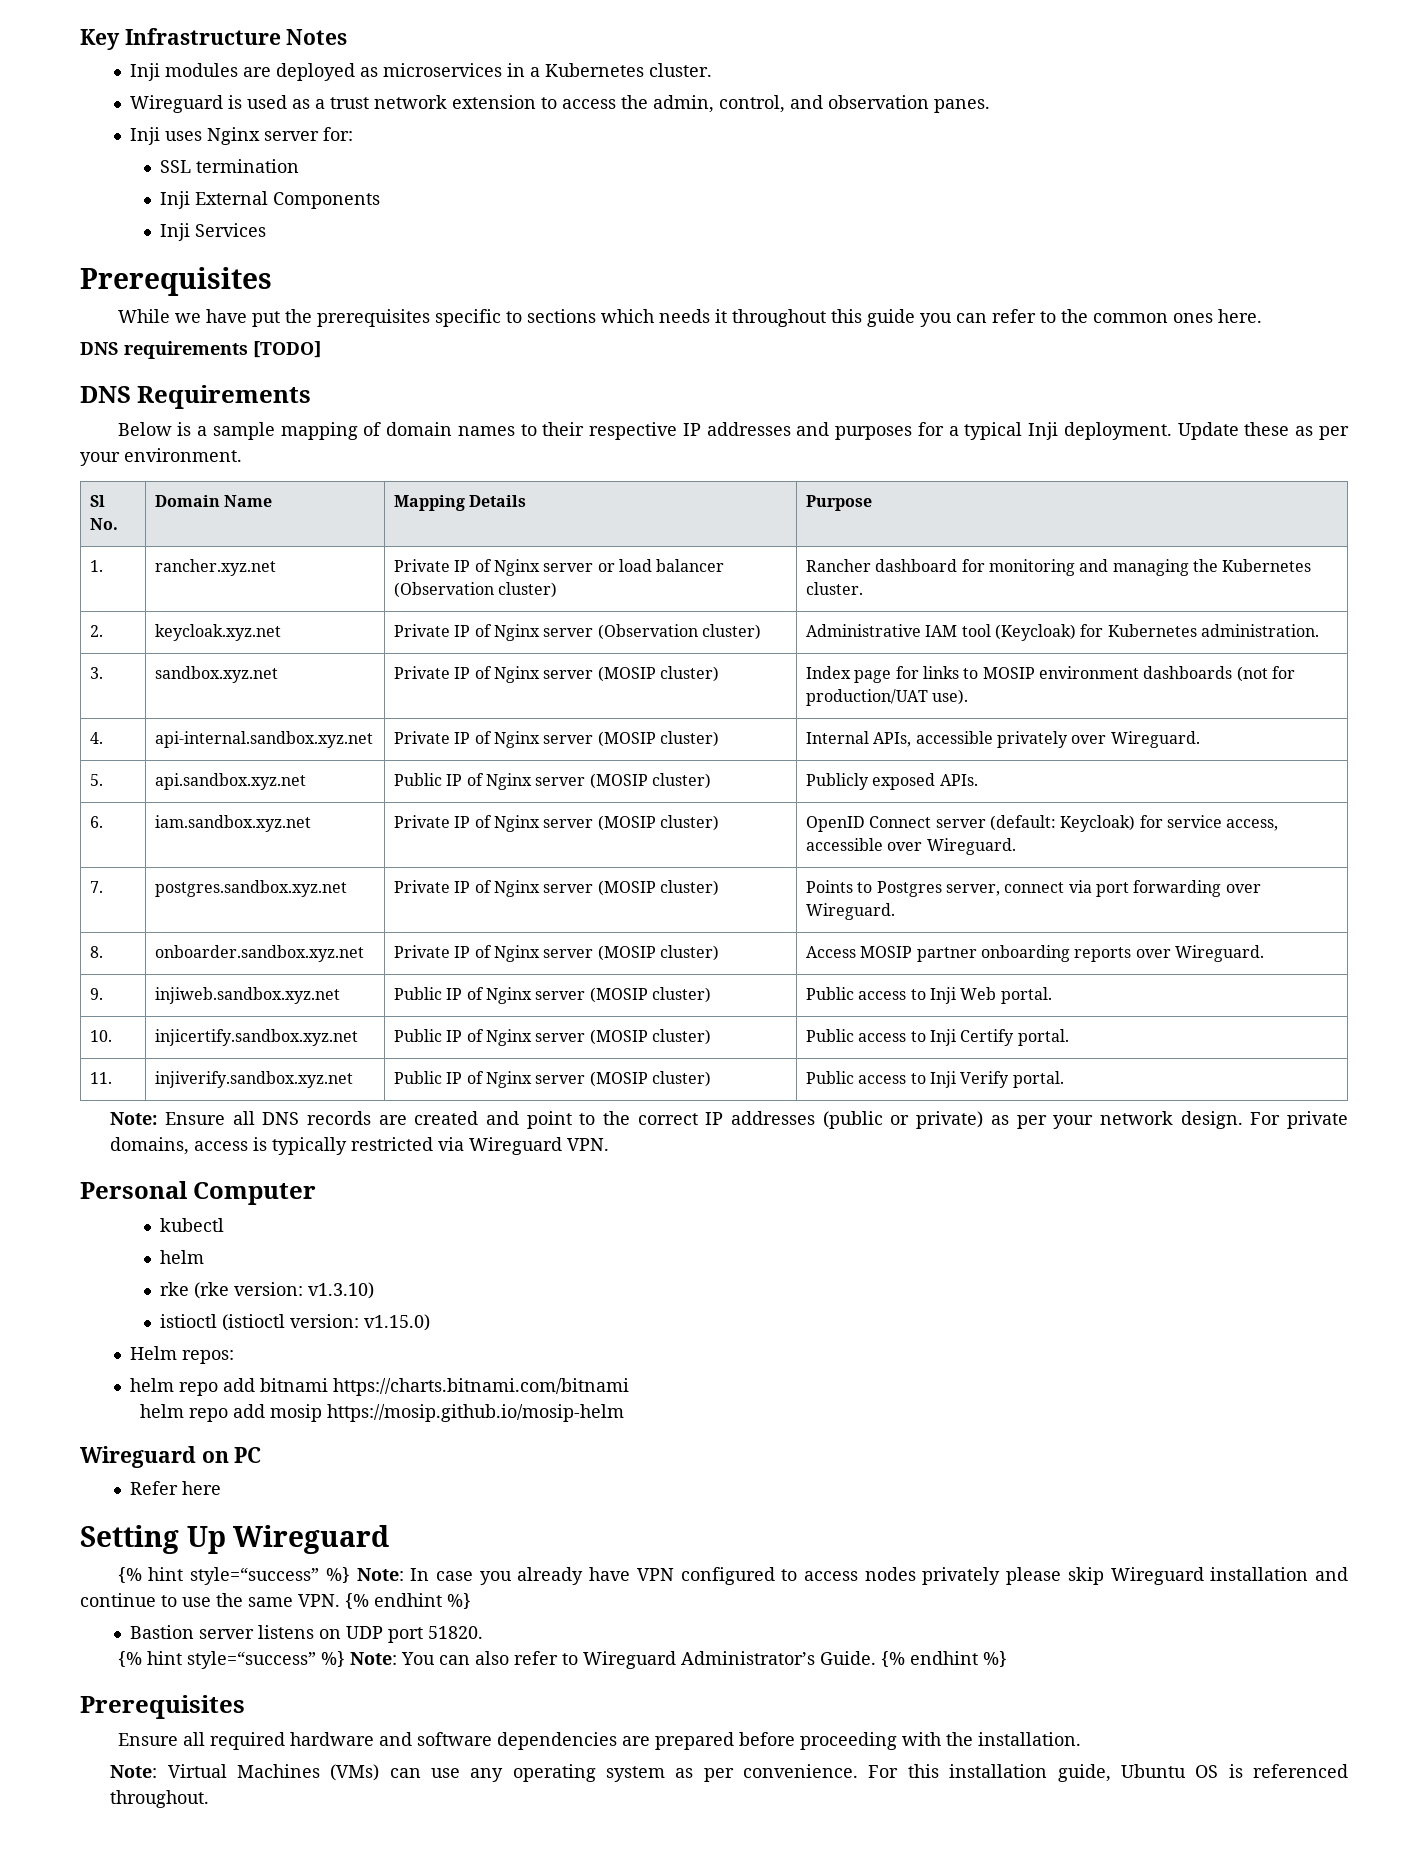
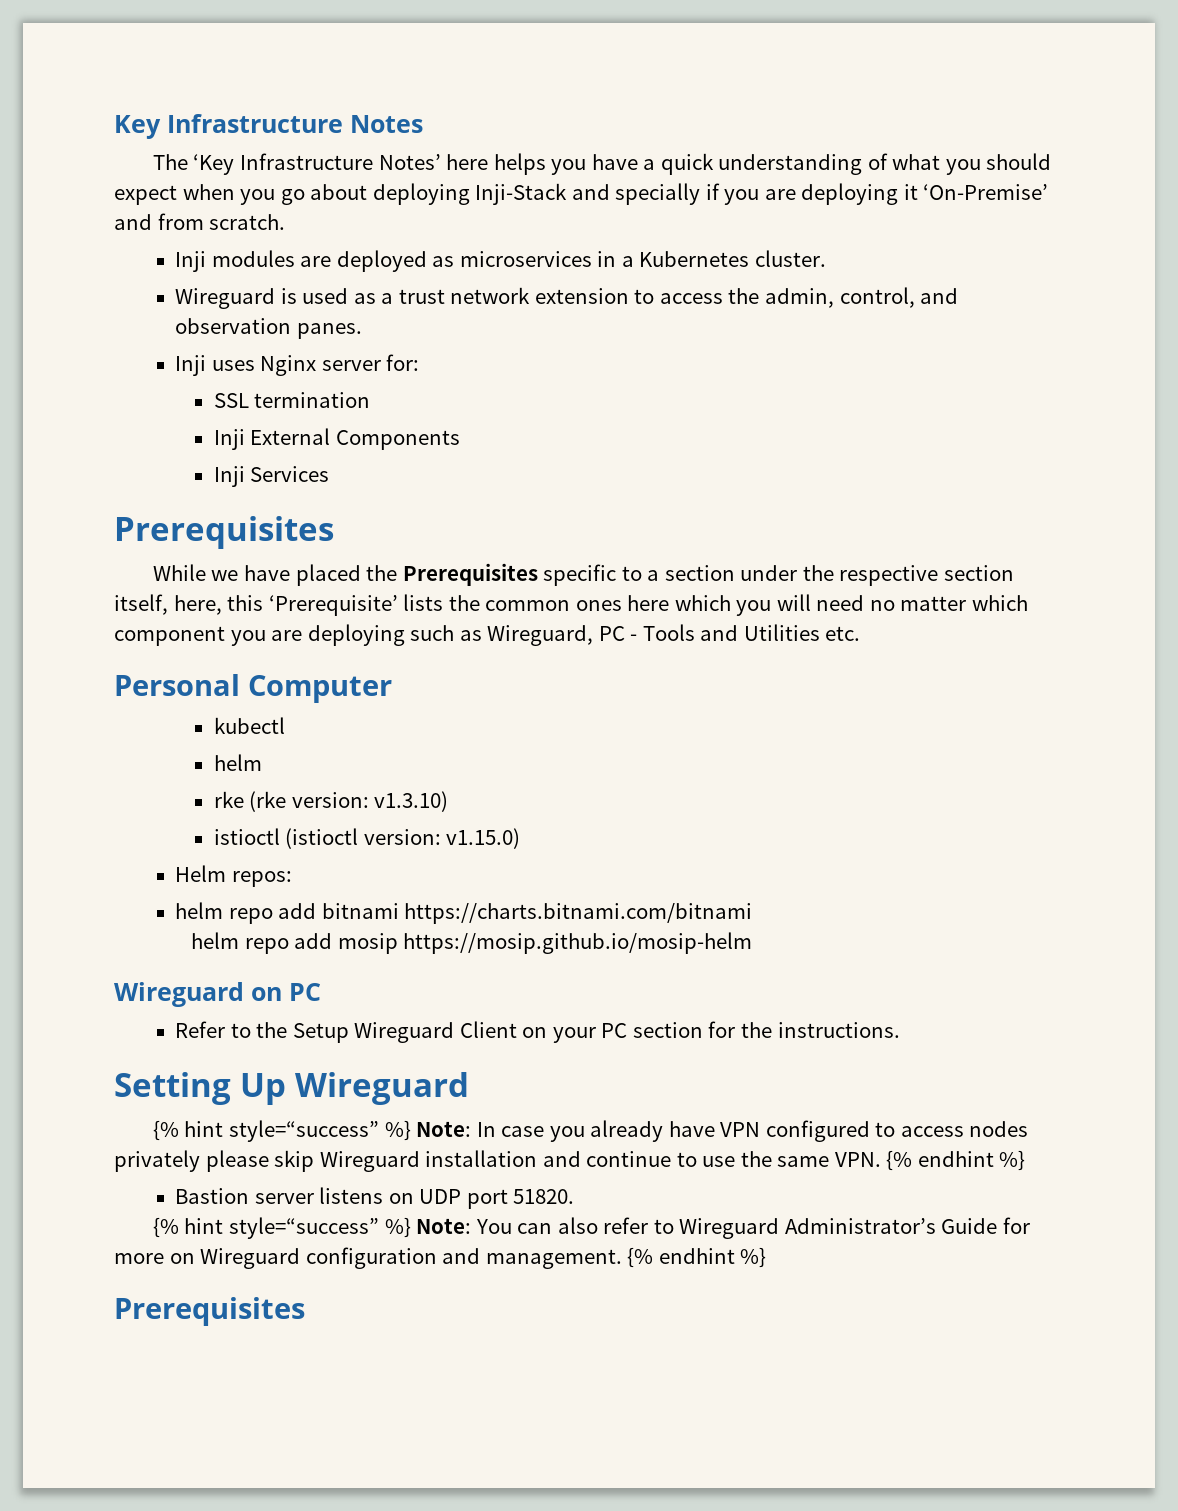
+ The ‘Key Infrastructure Notes’ here helps you have a quick understanding of what you should expect when you go about deploying Inji-Stack and specially if you are deploying it ‘On-Premise’ and from scratch.
- While we have put the prerequisites specific to sections which needs it throughout this guide you can refer to the common ones here.
- DNS requirements [TODO]
- DNS Requirements
- Below is a sample mapping of domain names to their respective IP addresses and purposes for a typical Inji deployment. Update these as per your environment.
- Sl No. | Domain Name | Mapping Details | Purpose
- 1. | rancher.xyz.net | Private IP of Nginx server or load balancer (Observation cluster) | Rancher dashboard for monitoring and managing the Kubernetes cluster.
- 2. | keycloak.xyz.net | Private IP of Nginx server (Observation cluster) | Administrative IAM tool (Keycloak) for Kubernetes administration.
- 3. | sandbox.xyz.net | Private IP of Nginx server (MOSIP cluster) | Index page for links to MOSIP environment dashboards (not for production/UAT use).
- 4. | api-internal.sandbox.xyz.net | Private IP of Nginx server (MOSIP cluster) | Internal APIs, accessible privately over Wireguard.
- 5. | api.sandbox.xyz.net | Public IP of Nginx server (MOSIP cluster) | Publicly exposed APIs.
- 6. | iam.sandbox.xyz.net | Private IP of Nginx server (MOSIP cluster) | OpenID Connect server (default: Keycloak) for service access, accessible over Wireguard.
- 7. | postgres.sandbox.xyz.net | Private IP of Nginx server (MOSIP cluster) | Points to Postgres server, connect via port forwarding over Wireguard.
- 8. | onboarder.sandbox.xyz.net | Private IP of Nginx server (MOSIP cluster) | Access MOSIP partner onboarding reports over Wireguard.
- 9. | injiweb.sandbox.xyz.net | Public IP of Nginx server (MOSIP cluster) | Public access to Inji Web portal.
- 10. | injicertify.sandbox.xyz.net | Public IP of Nginx server (MOSIP cluster) | Public access to Inji Certify portal.
- 11. | injiverify.sandbox.xyz.net | Public IP of Nginx server (MOSIP cluster) | Public access to Inji Verify portal.
- Note: Ensure all DNS records are created and point to the correct IP addresses (public or private) as per your network design. For private domains, access is typically restricted via Wireguard VPN.
+ While we have placed the Prerequisites specific to a section under the respective section itself, here, this ‘Prerequisite’ lists the common ones here which you will need no matter which component you are deploying such as Wireguard, PC - Tools and Utilities etc.
- Refer here
+ Refer to the Setup Wireguard Client on your PC section for the instructions.
- {% hint style=“success” %} Note: You can also refer to Wireguard Administrator’s Guide. {% endhint %}
+ {% hint style=“success” %} Note: You can also refer to Wireguard Administrator’s Guide for more on Wireguard configuration and management. {% endhint %}
  Prerequisites
- Ensure all required hardware and software dependencies are prepared before proceeding with the installation.
- Note: Virtual Machines (VMs) can use any operating system as per convenience. For this installation guide, Ubuntu OS is referenced throughout.

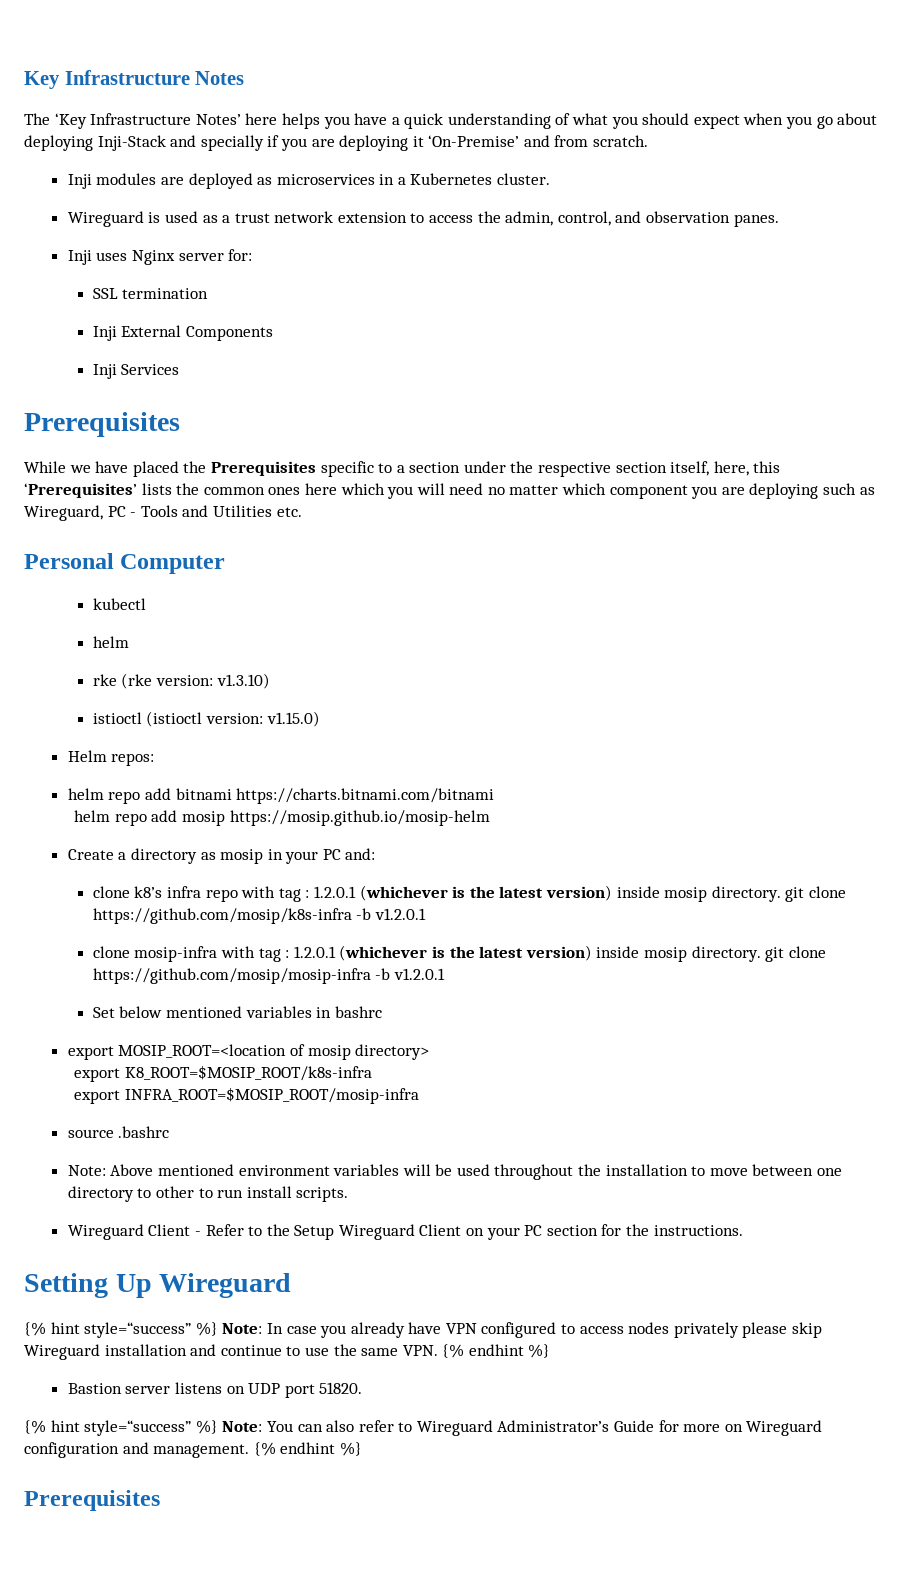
- While we have placed the Prerequisites specific to a section under the respective section itself, here, this ‘Prerequisite’ lists the common ones here which you will need no matter which component you are deploying such as Wireguard, PC - Tools and Utilities etc.
+ While we have placed the Prerequisites specific to a section under the respective section itself, here, this ‘Prerequisites’ lists the common ones here which you will need no matter which component you are deploying such as Wireguard, PC - Tools and Utilities etc.
- Wireguard on PC
- Refer to the Setup Wireguard Client on your PC section for the instructions.
+ Create a directory as mosip in your PC and:
+ clone k8’s infra repo with tag : 1.2.0.1 (whichever is the latest version) inside mosip directory. git clone https://github.com/mosip/k8s-infra -b v1.2.0.1
+ clone mosip-infra with tag : 1.2.0.1 (whichever is the latest version) inside mosip directory. git clone https://github.com/mosip/mosip-infra -b v1.2.0.1
+ Set below mentioned variables in bashrc
+ export MOSIP_ROOT=<location of mosip directory>
+ export K8_ROOT=$MOSIP_ROOT/k8s-infra
+ export INFRA_ROOT=$MOSIP_ROOT/mosip-infra
+ source .bashrc
+ Note: Above mentioned environment variables will be used throughout the installation to move between one directory to other to run install scripts.
+ Wireguard Client - Refer to the Setup Wireguard Client on your PC section for the instructions.

